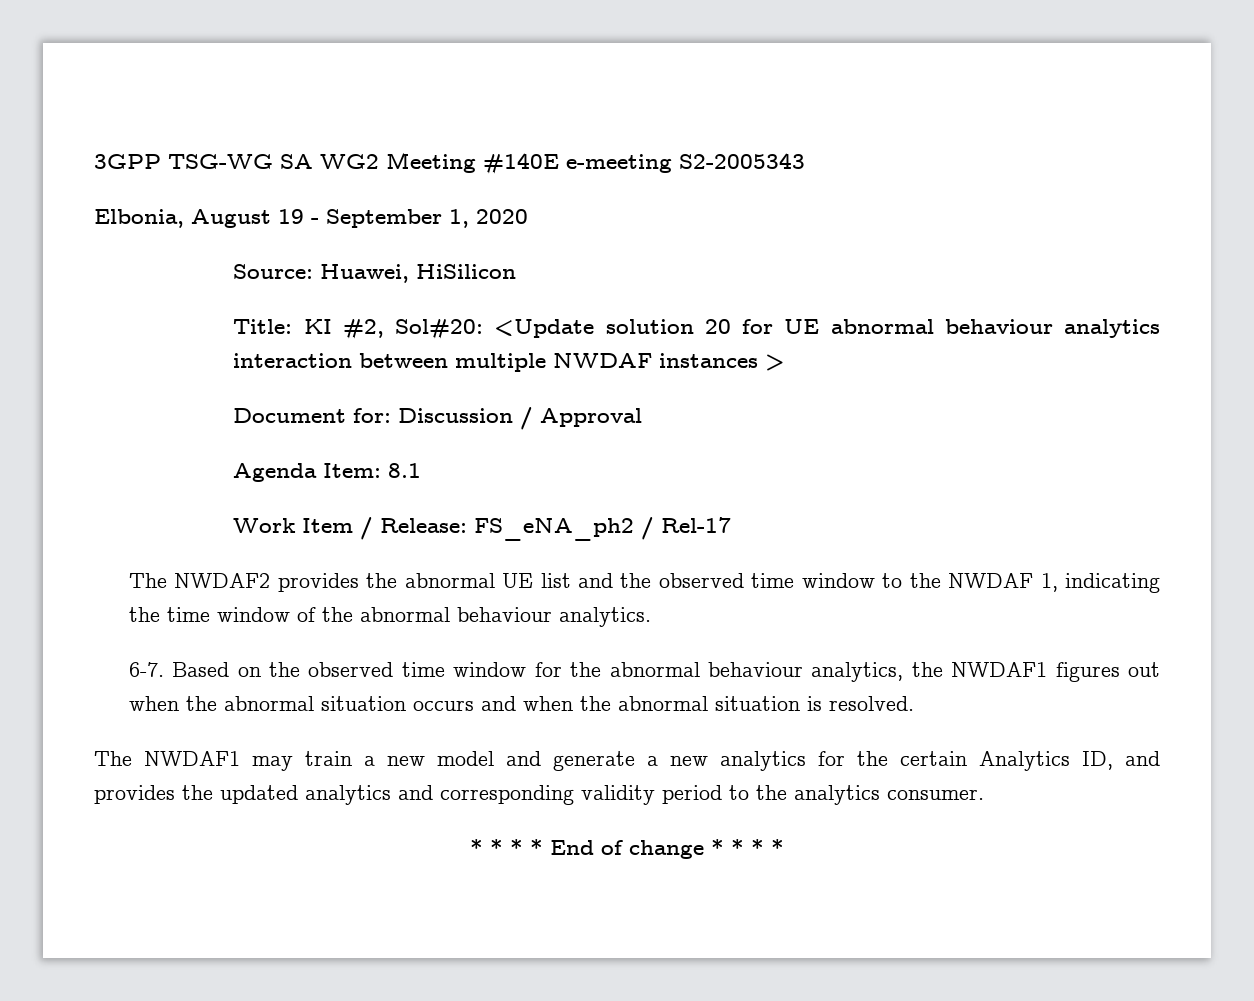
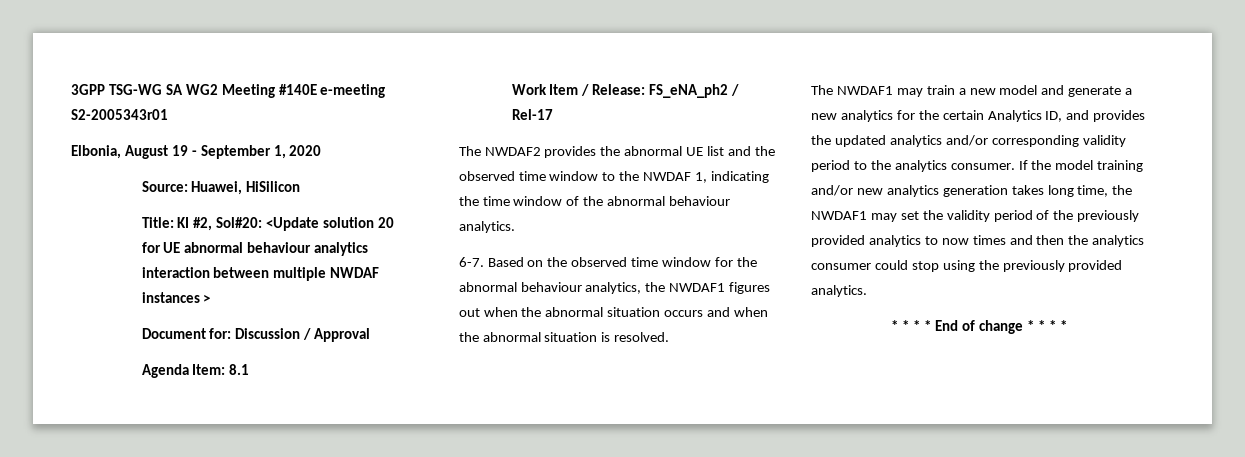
- 3GPP TSG-WG SA WG2 Meeting #140E e-meeting S2-2005343
+ 3GPP TSG-WG SA WG2 Meeting #140E e-meeting S2-2005343r01
- The NWDAF1 may train a new model and generate a new analytics for the certain Analytics ID, and provides the updated analytics and corresponding validity period to the analytics consumer.
+ The NWDAF1 may train a new model and generate a new analytics for the certain Analytics ID, and provides the updated analytics and/or corresponding validity period to the analytics consumer. If the model training and/or new analytics generation takes long time, the NWDAF1 may set the validity period of the previously provided analytics to now times and then the analytics consumer could stop using the previously provided analytics.

